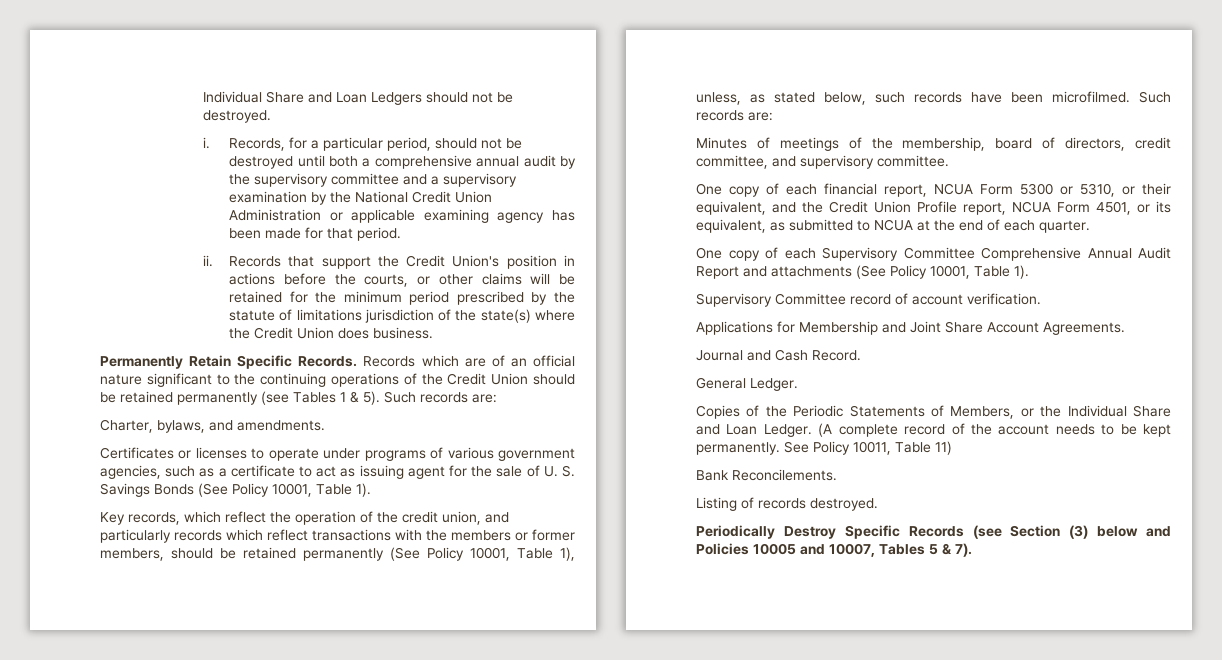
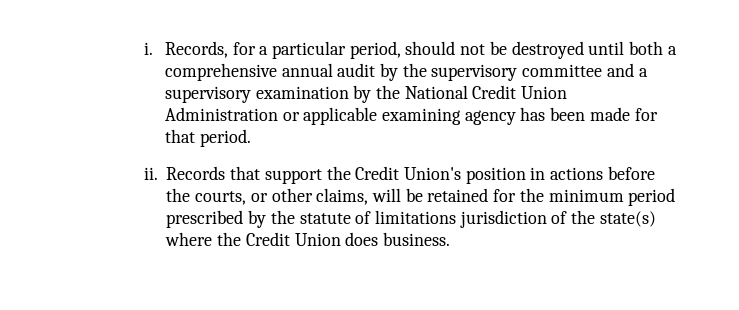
- Individual Share and Loan Ledgers should not be destroyed.
- Records that support the Credit Union's position in actions before the courts, or other claims will be retained for the minimum period prescribed by the statute of limitations jurisdiction of the state(s) where the Credit Union does business.
+ Records that support the Credit Union's position in actions before the courts, or other claims, will be retained for the minimum period prescribed by the statute of limitations jurisdiction of the state(s) where the Credit Union does business.
- Permanently Retain Specific Records. Records which are of an official nature significant to the continuing operations of the Credit Union should be retained permanently (see Tables 1 & 5). Such records are:
- Charter, bylaws, and amendments.
- Certificates or licenses to operate under programs of various government agencies, such as a certificate to act as issuing agent for the sale of U. S. Savings Bonds (See Policy 10001, Table 1).
- Key records, which reflect the operation of the credit union, and particularly records which reflect transactions with the members or former members, should be retained permanently (See Policy 10001, Table 1), unless, as stated below, such records have been microfilmed. Such records are:
- Minutes of meetings of the membership, board of directors, credit committee, and supervisory committee.
- One copy of each financial report, NCUA Form 5300 or 5310, or their equivalent, and the Credit Union Profile report, NCUA Form 4501, or its equivalent, as submitted to NCUA at the end of each quarter.
- One copy of each Supervisory Committee Comprehensive Annual Audit Report and attachments (See Policy 10001, Table 1).
- Supervisory Committee record of account verification.
- Applications for Membership and Joint Share Account Agreements.
- Journal and Cash Record.
- General Ledger.
- Copies of the Periodic Statements of Members, or the Individual Share and Loan Ledger. (A complete record of the account needs to be kept permanently. See Policy 10011, Table 11)
- Bank Reconcilements.
- Listing of records destroyed.
- Periodically Destroy Specific Records (see Section (3) below and Policies 10005 and 10007, Tables 5 & 7).

